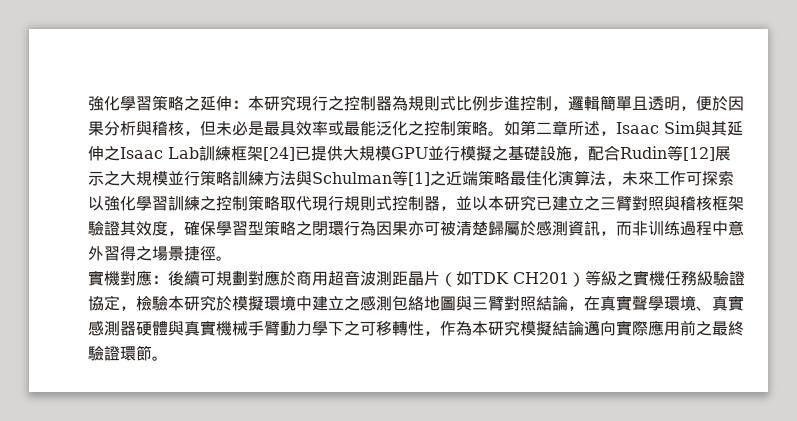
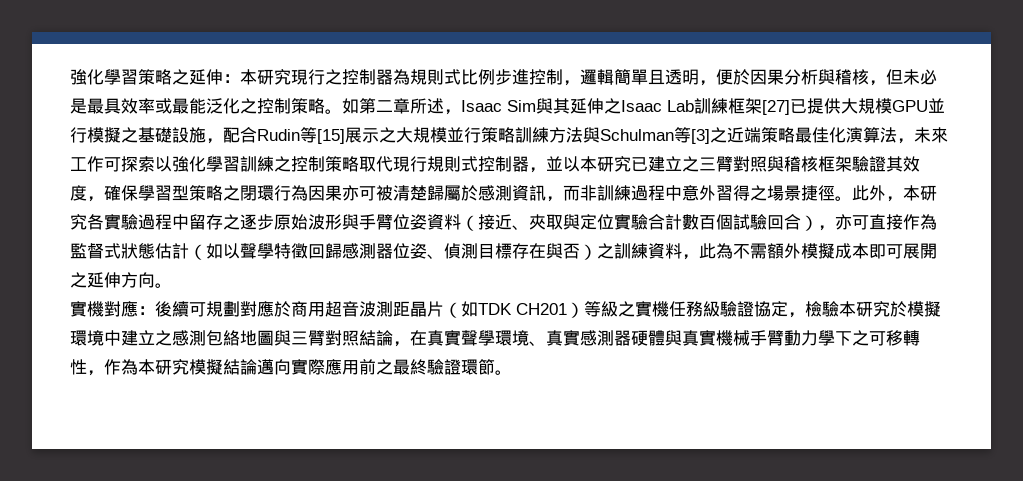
- 如第二章所述，Isaac Sim與其延伸之Isaac Lab訓練框架[24]已提供大規模GPU並行模擬之基礎設施，配合Rudin等[12]展示之大規模並行策略訓練方法與Schulman等[1]之近端策略最佳化演算法，未來工作可探索以強化學習訓練之控制策略取代現行規則式控制器，並以本研究已建立之三臂對照與稽核框架驗證其效度，確保學習型策略之閉環行為因果亦可被清楚歸屬於感測資訊，而非训练過程中意外習得之場景捷徑。
+ 如第二章所述，Isaac Sim與其延伸之Isaac Lab訓練框架[27]已提供大規模GPU並行模擬之基礎設施，配合Rudin等[15]展示之大規模並行策略訓練方法與Schulman等[3]之近端策略最佳化演算法，未來工作可探索以強化學習訓練之控制策略取代現行規則式控制器，並以本研究已建立之三臂對照與稽核框架驗證其效度，確保學習型策略之閉環行為因果亦可被清楚歸屬於感測資訊，而非訓練過程中意外習得之場景捷徑。此外，本研究各實驗過程中留存之逐步原始波形與手臂位姿資料（接近、夾取與定位實驗合計數百個試驗回合），亦可直接作為監督式狀態估計（如以聲學特徵回歸感測器位姿、偵測目標存在與否）之訓練資料，此為不需額外模擬成本即可展開之延伸方向。

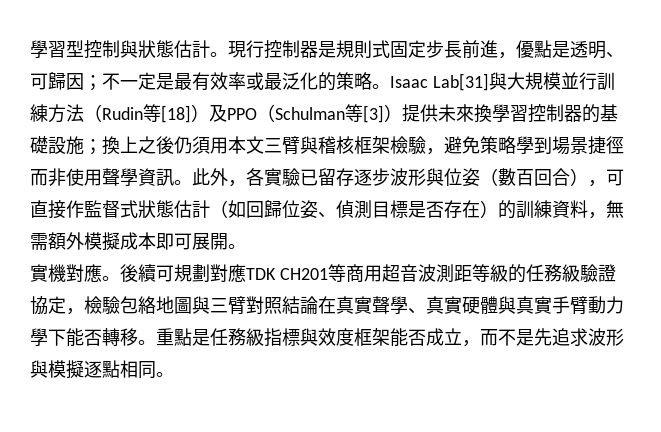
- 強化學習策略之延伸：本研究現行之控制器為規則式比例步進控制，邏輯簡單且透明，便於因果分析與稽核，但未必是最具效率或最能泛化之控制策略。如第二章所述，Isaac Sim與其延伸之Isaac Lab訓練框架[27]已提供大規模GPU並行模擬之基礎設施，配合Rudin等[15]展示之大規模並行策略訓練方法與Schulman等[3]之近端策略最佳化演算法，未來工作可探索以強化學習訓練之控制策略取代現行規則式控制器，並以本研究已建立之三臂對照與稽核框架驗證其效度，確保學習型策略之閉環行為因果亦可被清楚歸屬於感測資訊，而非訓練過程中意外習得之場景捷徑。此外，本研究各實驗過程中留存之逐步原始波形與手臂位姿資料（接近、夾取與定位實驗合計數百個試驗回合），亦可直接作為監督式狀態估計（如以聲學特徵回歸感測器位姿、偵測目標存在與否）之訓練資料，此為不需額外模擬成本即可展開之延伸方向。
+ 學習型控制與狀態估計。現行控制器是規則式固定步長前進，優點是透明、可歸因；不一定是最有效率或最泛化的策略。Isaac Lab[31]與大規模並行訓練方法（Rudin等[18]）及PPO（Schulman等[3]）提供未來換學習控制器的基礎設施；換上之後仍須用本文三臂與稽核框架檢驗，避免策略學到場景捷徑而非使用聲學資訊。此外，各實驗已留存逐步波形與位姿（數百回合），可直接作監督式狀態估計（如回歸位姿、偵測目標是否存在）的訓練資料，無需額外模擬成本即可展開。
- 實機對應：後續可規劃對應於商用超音波測距晶片（如TDK CH201）等級之實機任務級驗證協定，檢驗本研究於模擬環境中建立之感測包絡地圖與三臂對照結論，在真實聲學環境、真實感測器硬體與真實機械手臂動力學下之可移轉性，作為本研究模擬結論邁向實際應用前之最終驗證環節。
+ 實機對應。後續可規劃對應TDK CH201等商用超音波測距等級的任務級驗證協定，檢驗包絡地圖與三臂對照結論在真實聲學、真實硬體與真實手臂動力學下能否轉移。重點是任務級指標與效度框架能否成立，而不是先追求波形與模擬逐點相同。

